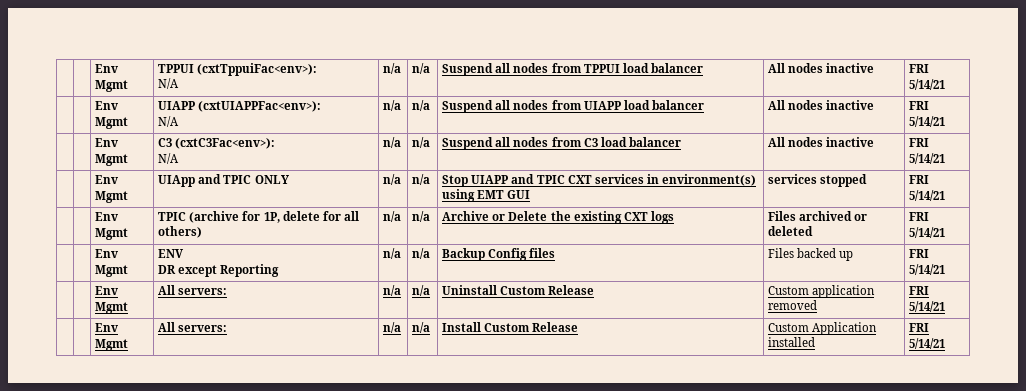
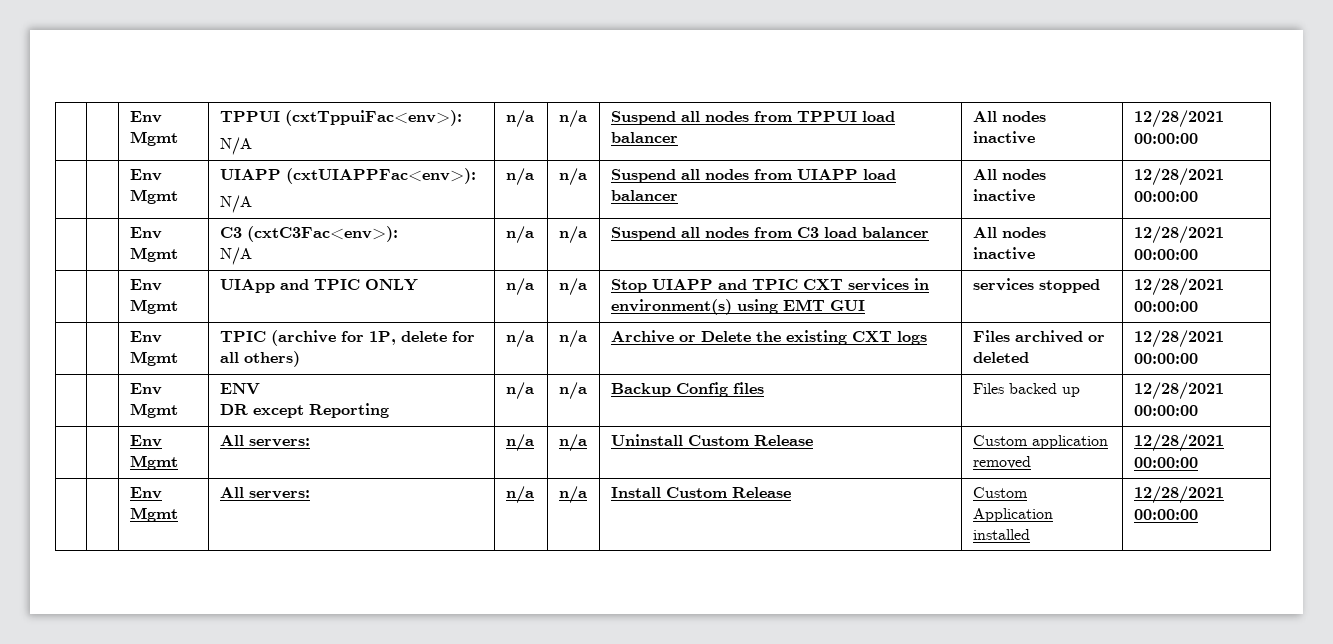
  | | Env Mgmt | TPPUI (cxtTppuiFac<env>):
- N/A | n/a | n/a | Suspend all nodes from TPPUI load balancer | All nodes inactive | FRI 5/14/21
+ N/A | n/a | n/a | Suspend all nodes from TPPUI load balancer | All nodes inactive | 12/28/2021 00:00:00
  | | Env Mgmt | UIAPP (cxtUIAPPFac<env>):
- N/A | n/a | n/a | Suspend all nodes from UIAPP load balancer | All nodes inactive | FRI 5/14/21
+ N/A | n/a | n/a | Suspend all nodes from UIAPP load balancer | All nodes inactive | 12/28/2021 00:00:00
  | | Env Mgmt | C3 (cxtC3Fac<env>):
- N/A | n/a | n/a | Suspend all nodes from C3 load balancer | All nodes inactive | FRI 5/14/21
+ N/A | n/a | n/a | Suspend all nodes from C3 load balancer | All nodes inactive | 12/28/2021 00:00:00
- | | Env Mgmt | UIApp and TPIC ONLY | n/a | n/a | Stop UIAPP and TPIC CXT services in environment(s) using EMT GUI | services stopped | FRI 5/14/21
+ | | Env Mgmt | UIApp and TPIC ONLY | n/a | n/a | Stop UIAPP and TPIC CXT services in environment(s) using EMT GUI | services stopped | 12/28/2021 00:00:00
- | | Env Mgmt | TPIC (archive for 1P, delete for all others) | n/a | n/a | Archive or Delete the existing CXT logs | Files archived or deleted | FRI 5/14/21
+ | | Env Mgmt | TPIC (archive for 1P, delete for all others) | n/a | n/a | Archive or Delete the existing CXT logs | Files archived or deleted | 12/28/2021 00:00:00
  | | Env Mgmt | ENV
- DR except Reporting | n/a | n/a | Backup Config files | Files backed up | FRI 5/14/21
+ DR except Reporting | n/a | n/a | Backup Config files | Files backed up | 12/28/2021 00:00:00
- | | Env Mgmt | All servers: | n/a | n/a | Uninstall Custom Release | Custom application removed | FRI 5/14/21
+ | | Env Mgmt | All servers: | n/a | n/a | Uninstall Custom Release | Custom application removed | 12/28/2021 00:00:00
- | | Env Mgmt | All servers: | n/a | n/a | Install Custom Release | Custom Application installed | FRI 5/14/21
+ | | Env Mgmt | All servers: | n/a | n/a | Install Custom Release | Custom Application installed | 12/28/2021 00:00:00

